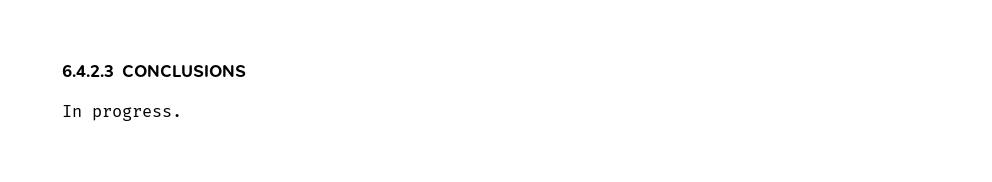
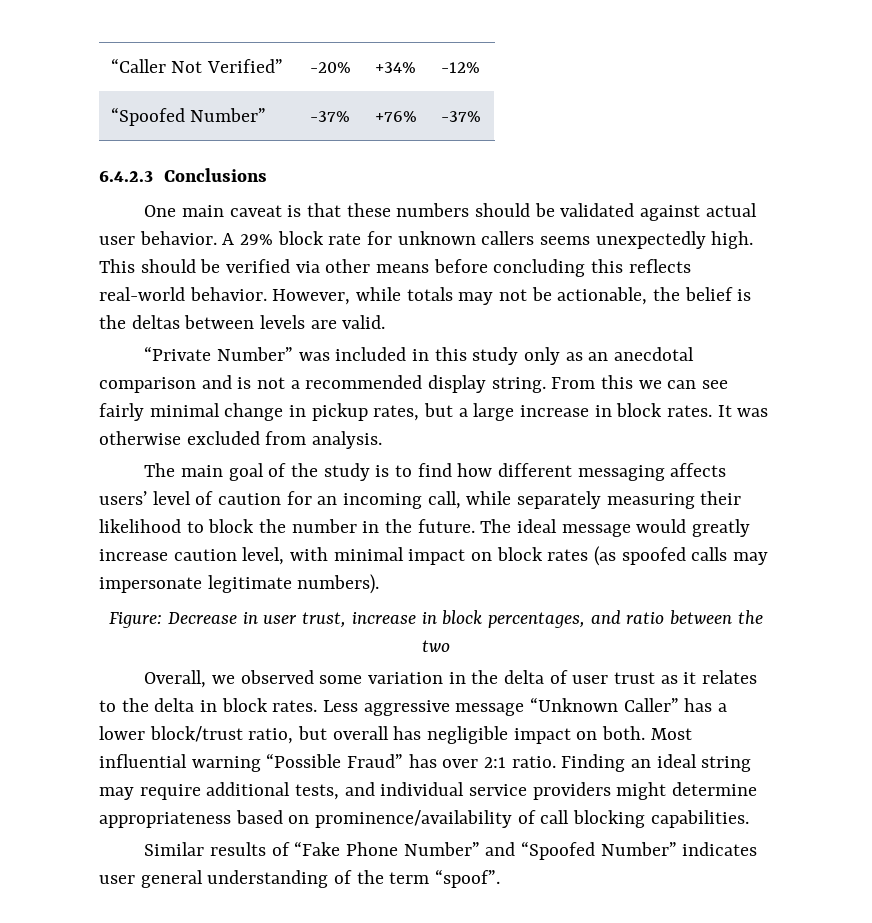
- 6.4.2.3 CONCLUSIONS
- In progress.
+ “Caller Not Verified” | -20% | +34% | -12%
+ “Spoofed Number” | -37% | +76% | -37%
+ 6.4.2.3 Conclusions
+ One main caveat is that these numbers should be validated against actual user behavior. A 29% block rate for unknown callers seems unexpectedly high. This should be verified via other means before concluding this reflects real-world behavior. However, while totals may not be actionable, the belief is the deltas between levels are valid.
+ “Private Number” was included in this study only as an anecdotal comparison and is not a recommended display string. From this we can see fairly minimal change in pickup rates, but a large increase in block rates. It was otherwise excluded from analysis.
+ The main goal of the study is to find how different messaging affects users’ level of caution for an incoming call, while separately measuring their likelihood to block the number in the future. The ideal message would greatly increase caution level, with minimal impact on block rates (as spoofed calls may impersonate legitimate numbers).
+ Figure: Decrease in user trust, increase in block percentages, and ratio between the two
+ Overall, we observed some variation in the delta of user trust as it relates to the delta in block rates. Less aggressive message “Unknown Caller” has a lower block/trust ratio, but overall has negligible impact on both. Most influential warning “Possible Fraud” has over 2:1 ratio. Finding an ideal string may require additional tests, and individual service providers might determine appropriateness based on prominence/availability of call blocking capabilities.
+ Similar results of “Fake Phone Number” and “Spoofed Number” indicates user general understanding of the term “spoof”.

